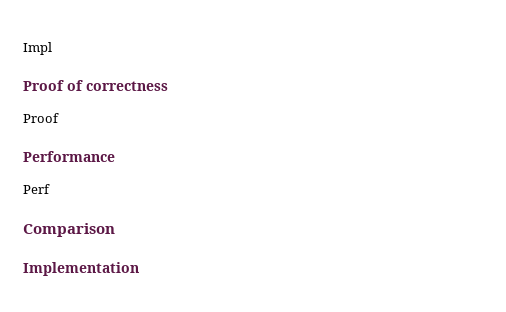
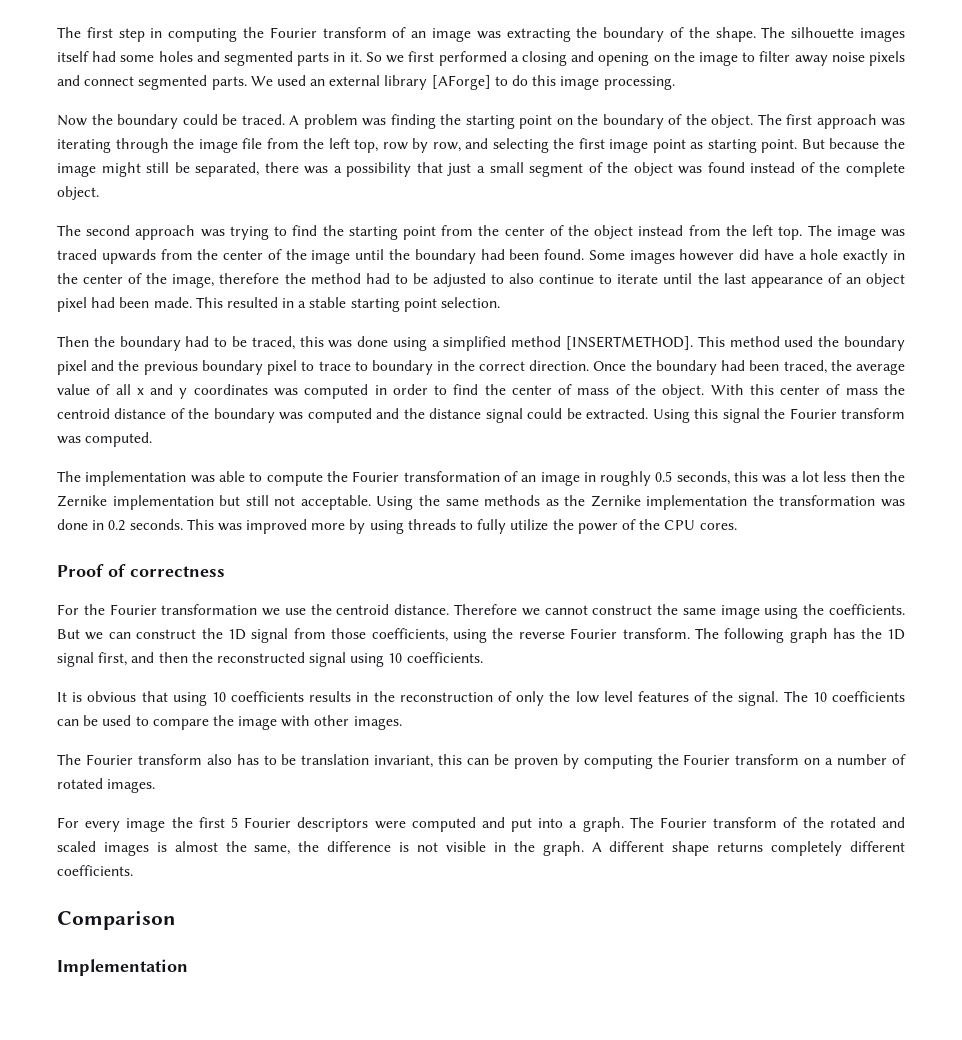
- Impl
+ The first step in computing the Fourier transform of an image was extracting the boundary of the shape. The silhouette images itself had some holes and segmented parts in it. So we first performed a closing and opening on the image to filter away noise pixels and connect segmented parts. We used an external library [AForge] to do this image processing.
+ Now the boundary could be traced. A problem was finding the starting point on the boundary of the object. The first approach was iterating through the image file from the left top, row by row, and selecting the first image point as starting point. But because the image might still be separated, there was a possibility that just a small segment of the object was found instead of the complete object.
+ The second approach was trying to find the starting point from the center of the object instead from the left top. The image was traced upwards from the center of the image until the boundary had been found. Some images however did have a hole exactly in the center of the image, therefore the method had to be adjusted to also continue to iterate until the last appearance of an object pixel had been made. This resulted in a stable starting point selection.
+ Then the boundary had to be traced, this was done using a simplified method [INSERTMETHOD]. This method used the boundary pixel and the previous boundary pixel to trace to boundary in the correct direction. Once the boundary had been traced, the average value of all x and y coordinates was computed in order to find the center of mass of the object. With this center of mass the centroid distance of the boundary was computed and the distance signal could be extracted. Using this signal the Fourier transform was computed.
+ The implementation was able to compute the Fourier transformation of an image in roughly 0.5 seconds, this was a lot less then the Zernike implementation but still not acceptable. Using the same methods as the Zernike implementation the transformation was done in 0.2 seconds. This was improved more by using threads to fully utilize the power of the CPU cores.
  Proof of correctness
- Proof
- Performance
- Perf
+ For the Fourier transformation we use the centroid distance. Therefore we cannot construct the same image using the coefficients. But we can construct the 1D signal from those coefficients, using the reverse Fourier transform. The following graph has the 1D signal first, and then the reconstructed signal using 10 coefficients.
+ It is obvious that using 10 coefficients results in the reconstruction of only the low level features of the signal. The 10 coefficients can be used to compare the image with other images.
+ The Fourier transform also has to be translation invariant, this can be proven by computing the Fourier transform on a number of rotated images.
+ For every image the first 5 Fourier descriptors were computed and put into a graph. The Fourier transform of the rotated and scaled images is almost the same, the difference is not visible in the graph. A different shape returns completely different coefficients.

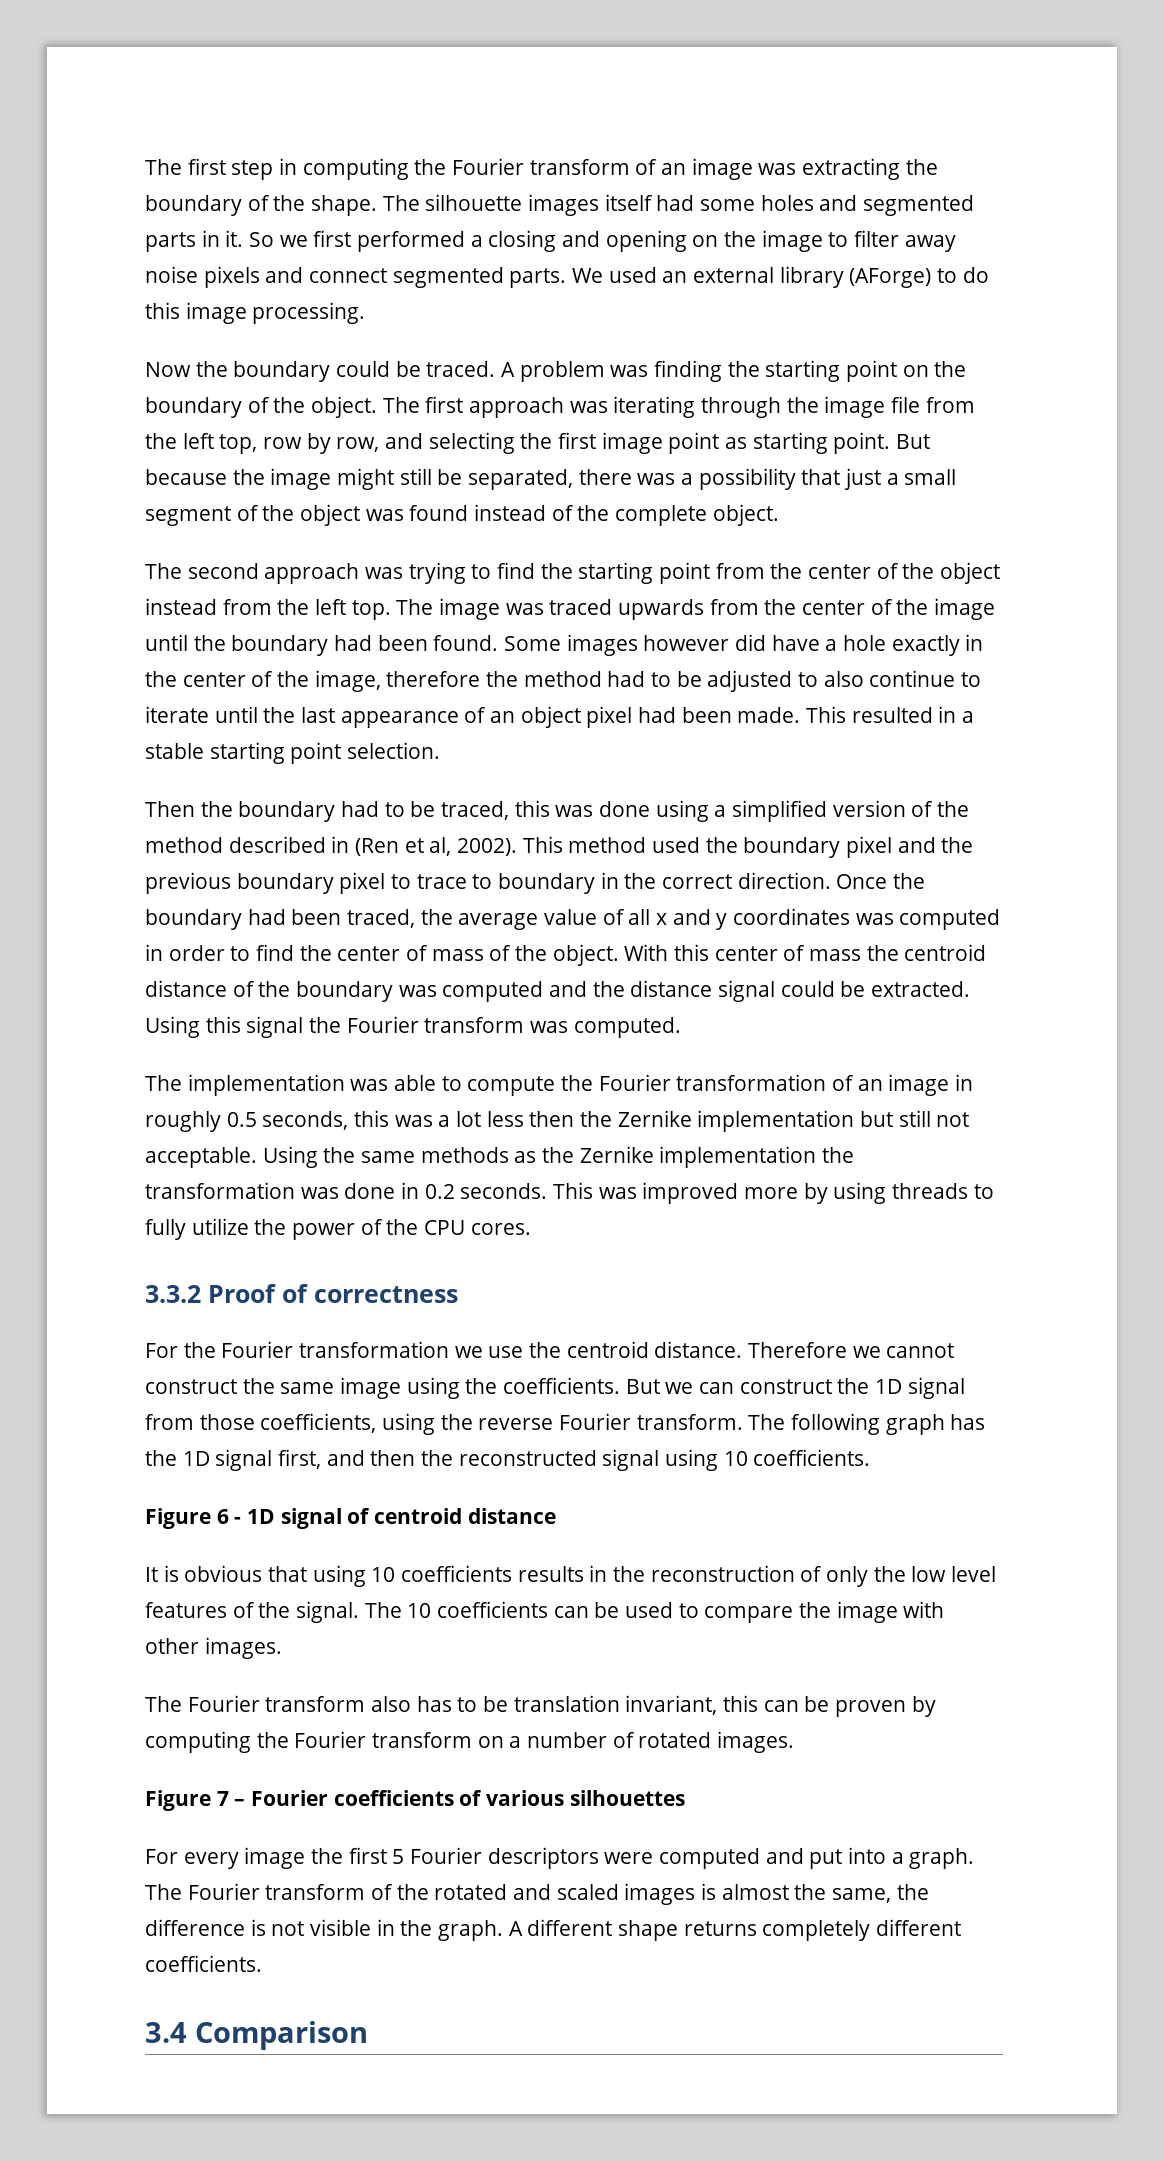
- We used an external library [AForge] to do this image processing.
+ We used an external library (AForge) to do this image processing.
- Then the boundary had to be traced, this was done using a simplified method [INSERTMETHOD].
+ Then the boundary had to be traced, this was done using a simplified version of the method described in (Ren et al, 2002).
- Proof of correctness
+ 3.3.2 Proof of correctness
+ Figure 6 - 1D signal of centroid distance
+ Figure 7 – Fourier coefficients of various silhouettes
- Comparison
+ 3.4 Comparison
- Implementation

